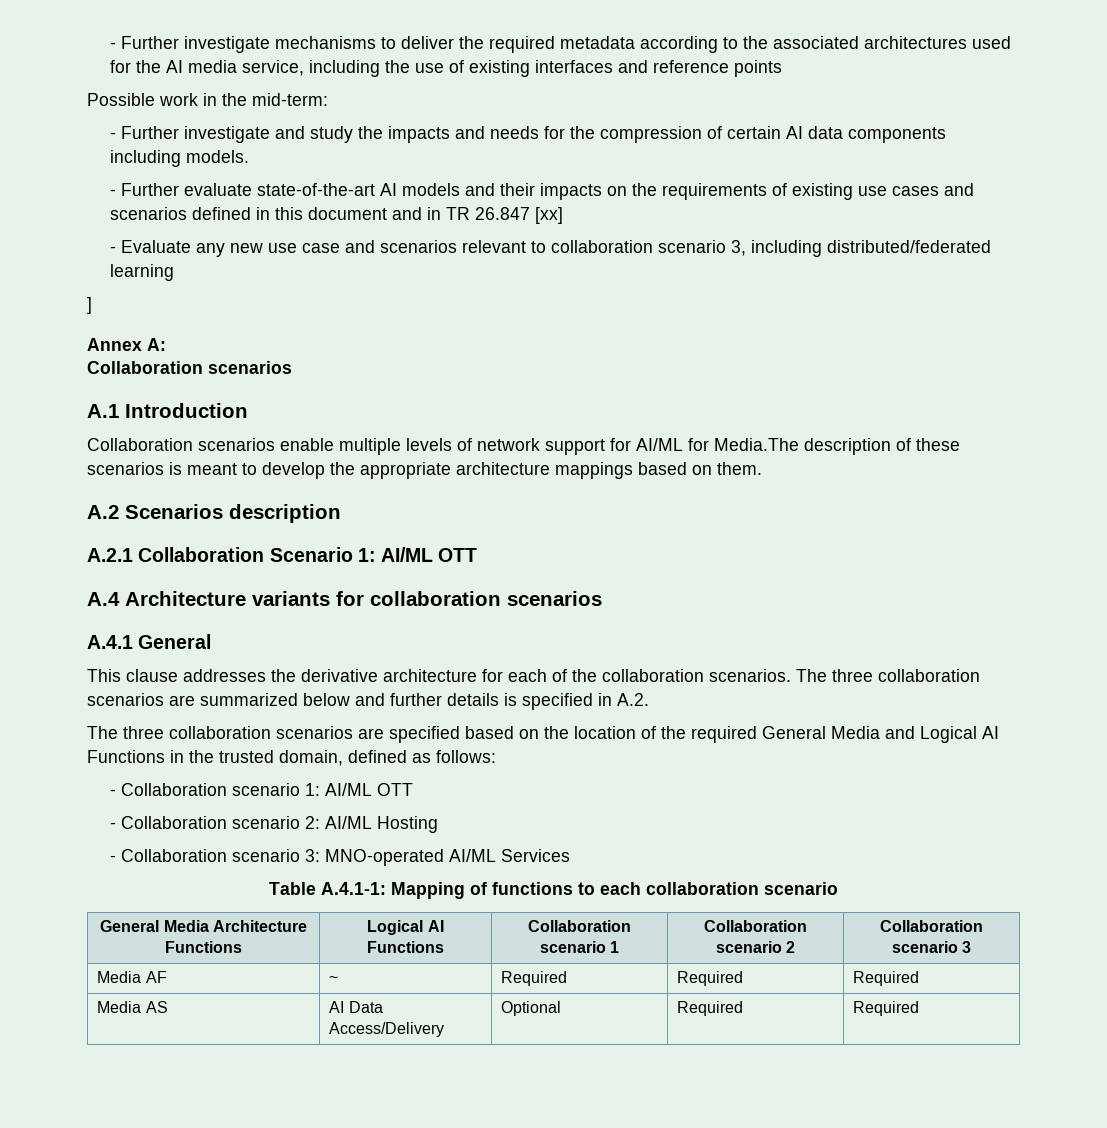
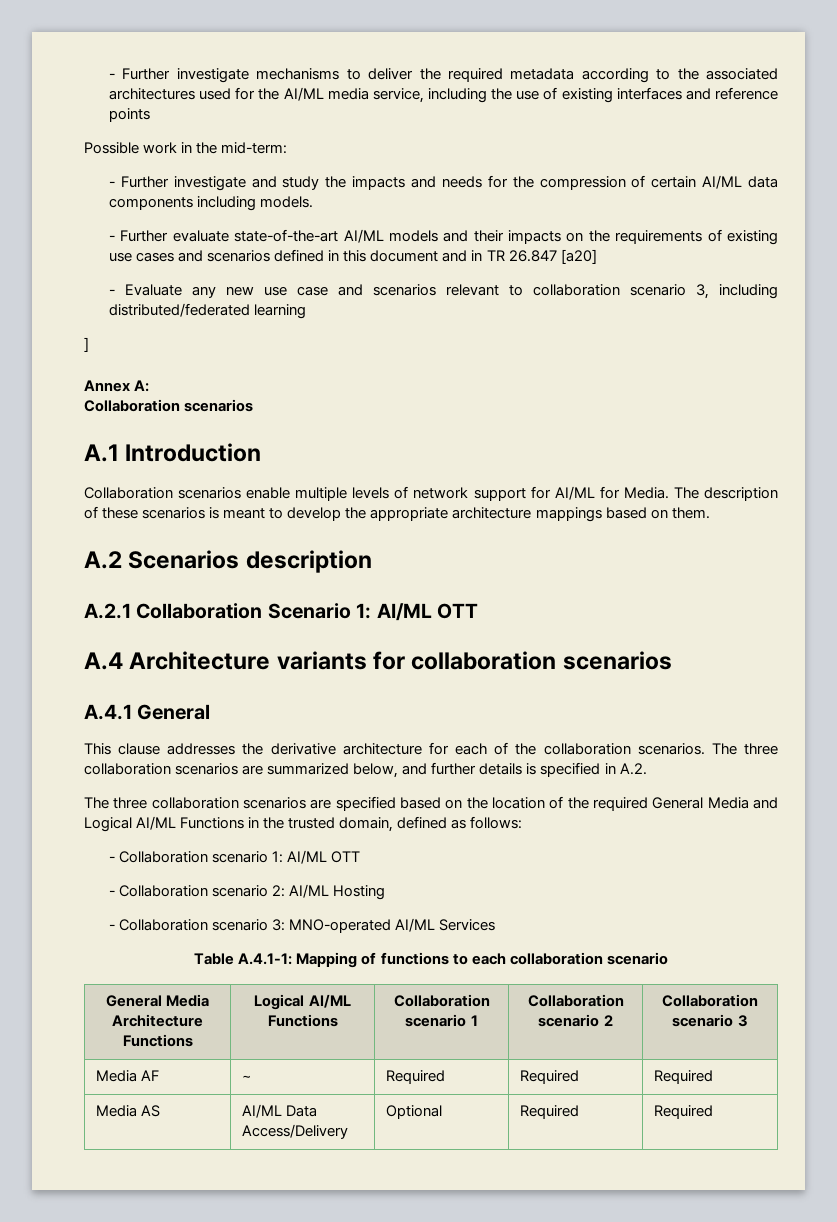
- - Further investigate mechanisms to deliver the required metadata according to the associated architectures used for the AI media service, including the use of existing interfaces and reference points
+ - Further investigate mechanisms to deliver the required metadata according to the associated architectures used for the AI/ML media service, including the use of existing interfaces and reference points
- - Further investigate and study the impacts and needs for the compression of certain AI data components including models.
+ - Further investigate and study the impacts and needs for the compression of certain AI/ML data components including models.
- - Further evaluate state-of-the-art AI models and their impacts on the requirements of existing use cases and scenarios defined in this document and in TR 26.847 [xx]
+ - Further evaluate state-of-the-art AI/ML models and their impacts on the requirements of existing use cases and scenarios defined in this document and in TR 26.847 [a20]
- Collaboration scenarios enable multiple levels of network support for AI/ML for Media.The description of these scenarios is meant to develop the appropriate architecture mappings based on them.
+ Collaboration scenarios enable multiple levels of network support for AI/ML for Media. The description of these scenarios is meant to develop the appropriate architecture mappings based on them.
- The three collaboration scenarios are summarized below and further details is specified in A.2.
+ The three collaboration scenarios are summarized below, and further details is specified in A.2.
- The three collaboration scenarios are specified based on the location of the required General Media and Logical AI Functions in the trusted domain, defined as follows:
+ The three collaboration scenarios are specified based on the location of the required General Media and Logical AI/ML Functions in the trusted domain, defined as follows:
- General Media Architecture Functions | Logical AI Functions | Collaboration scenario 1 | Collaboration scenario 2 | Collaboration scenario 3
+ General Media Architecture Functions | Logical AI/ML Functions | Collaboration scenario 1 | Collaboration scenario 2 | Collaboration scenario 3
- Media AS | AI Data Access/Delivery | Optional | Required | Required
+ Media AS | AI/ML Data Access/Delivery | Optional | Required | Required

